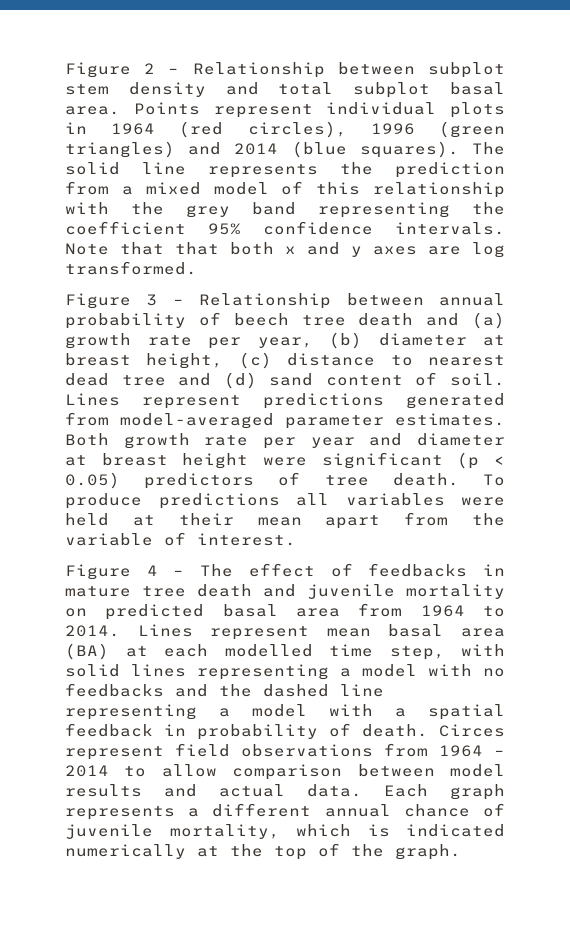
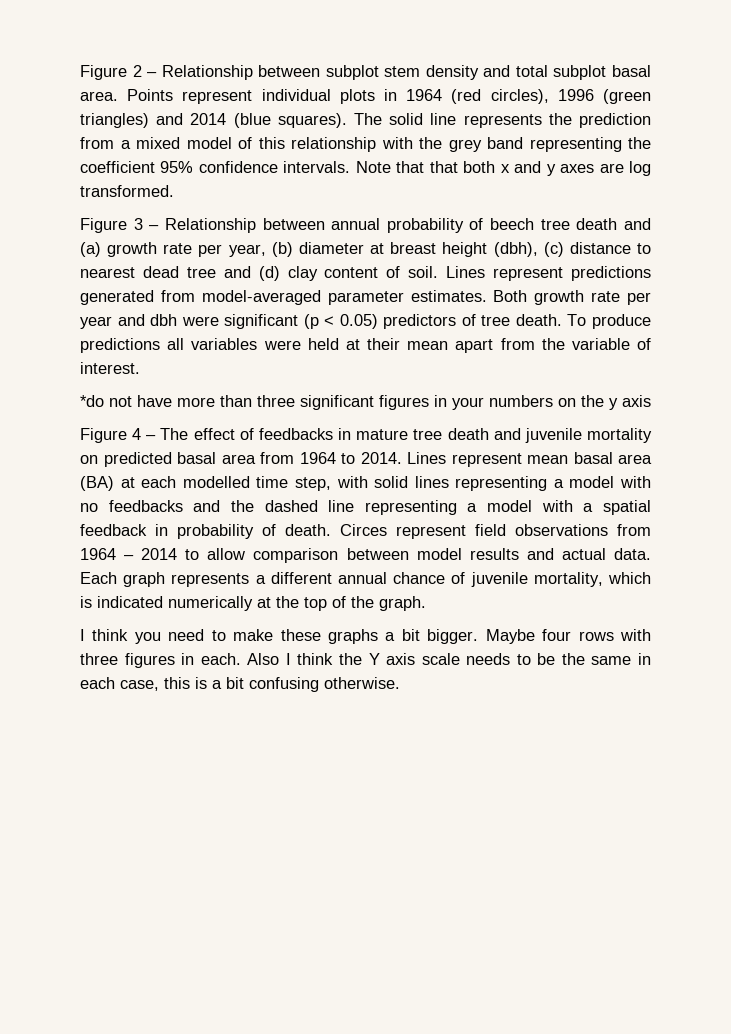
- Figure 3 – Relationship between annual probability of beech tree death and (a) growth rate per year, (b) diameter at breast height, (c) distance to nearest dead tree and (d) sand content of soil.
+ Figure 3 – Relationship between annual probability of beech tree death and (a) growth rate per year, (b) diameter at breast height (dbh), (c) distance to nearest dead tree and (d) clay content of soil.
- Both growth rate per year and diameter at breast height were significant (p < 0.05) predictors of tree death.
+ Both growth rate per year and dbh were significant (p < 0.05) predictors of tree death.
+ *do not have more than three significant figures in your numbers on the y axis
+ I think you need to make these graphs a bit bigger. Maybe four rows with three figures in each. Also I think the Y axis scale needs to be the same in each case, this is a bit confusing otherwise.

